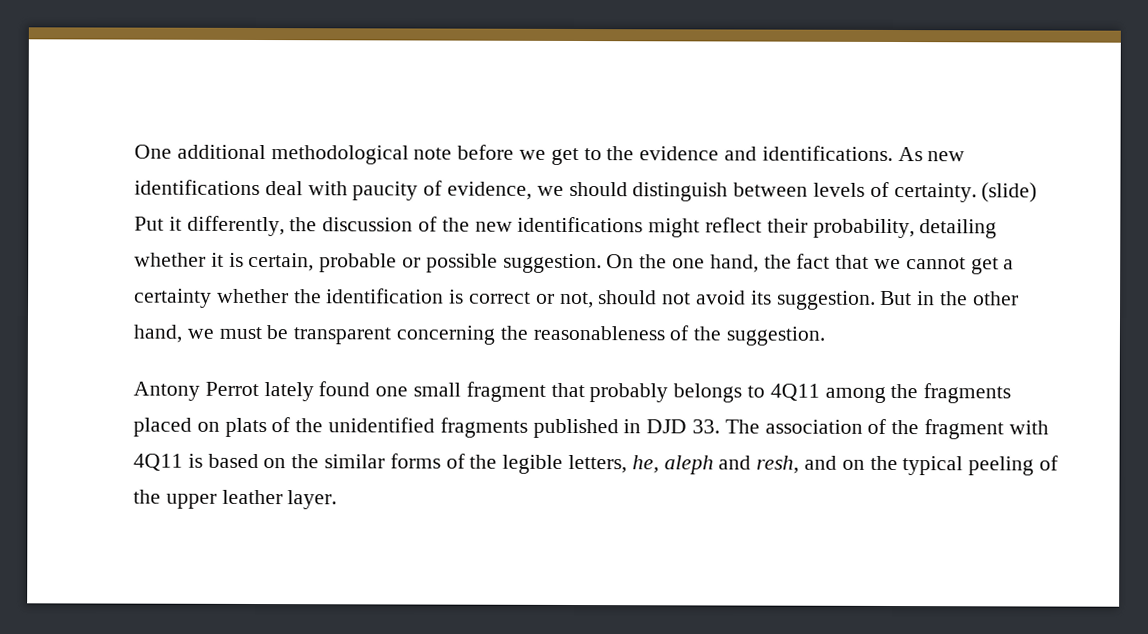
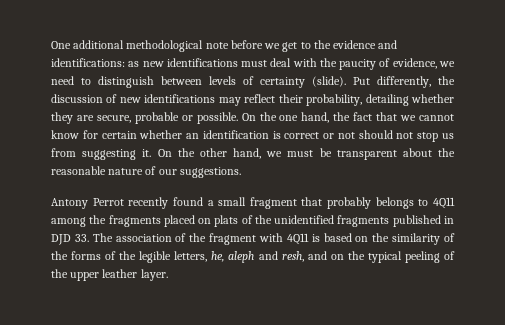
- One additional methodological note before we get to the evidence and identifications. As new identifications deal with paucity of evidence, we should distinguish between levels of certainty. (slide) Put it differently, the discussion of the new identifications might reflect their probability, detailing whether it is certain, probable or possible suggestion.
+ One additional methodological note before we get to the evidence and identifications: as new identifications must deal with the paucity of evidence, we need to distinguish between levels of certainty (slide). Put differently, the discussion of new identifications may reflect their probability, detailing whether they are secure, probable or possible.
- On the one hand, the fact that we cannot get a certainty whether the identification is correct or not, should not avoid its suggestion. But in the other hand, we must be transparent concerning the reasonableness of the suggestion.
+ On the one hand, the fact that we cannot know for certain whether an identification is correct or not should not stop us from suggesting it. On the other hand, we must be transparent about the reasonable nature of our suggestions.
- Antony Perrot lately found one small fragment that probably belongs to 4Q11 among the fragments placed on plats of the unidentified fragments published in DJD 33. The association of the fragment with 4Q11 is based on the similar forms of the legible letters, he, aleph and resh, and on the typical peeling of the upper leather layer.
+ Antony Perrot recently found a small fragment that probably belongs to 4Q11 among the fragments placed on plats of the unidentified fragments published in DJD 33. The association of the fragment with 4Q11 is based on the similarity of the forms of the legible letters, he, aleph and resh, and on the typical peeling of the upper leather layer.

